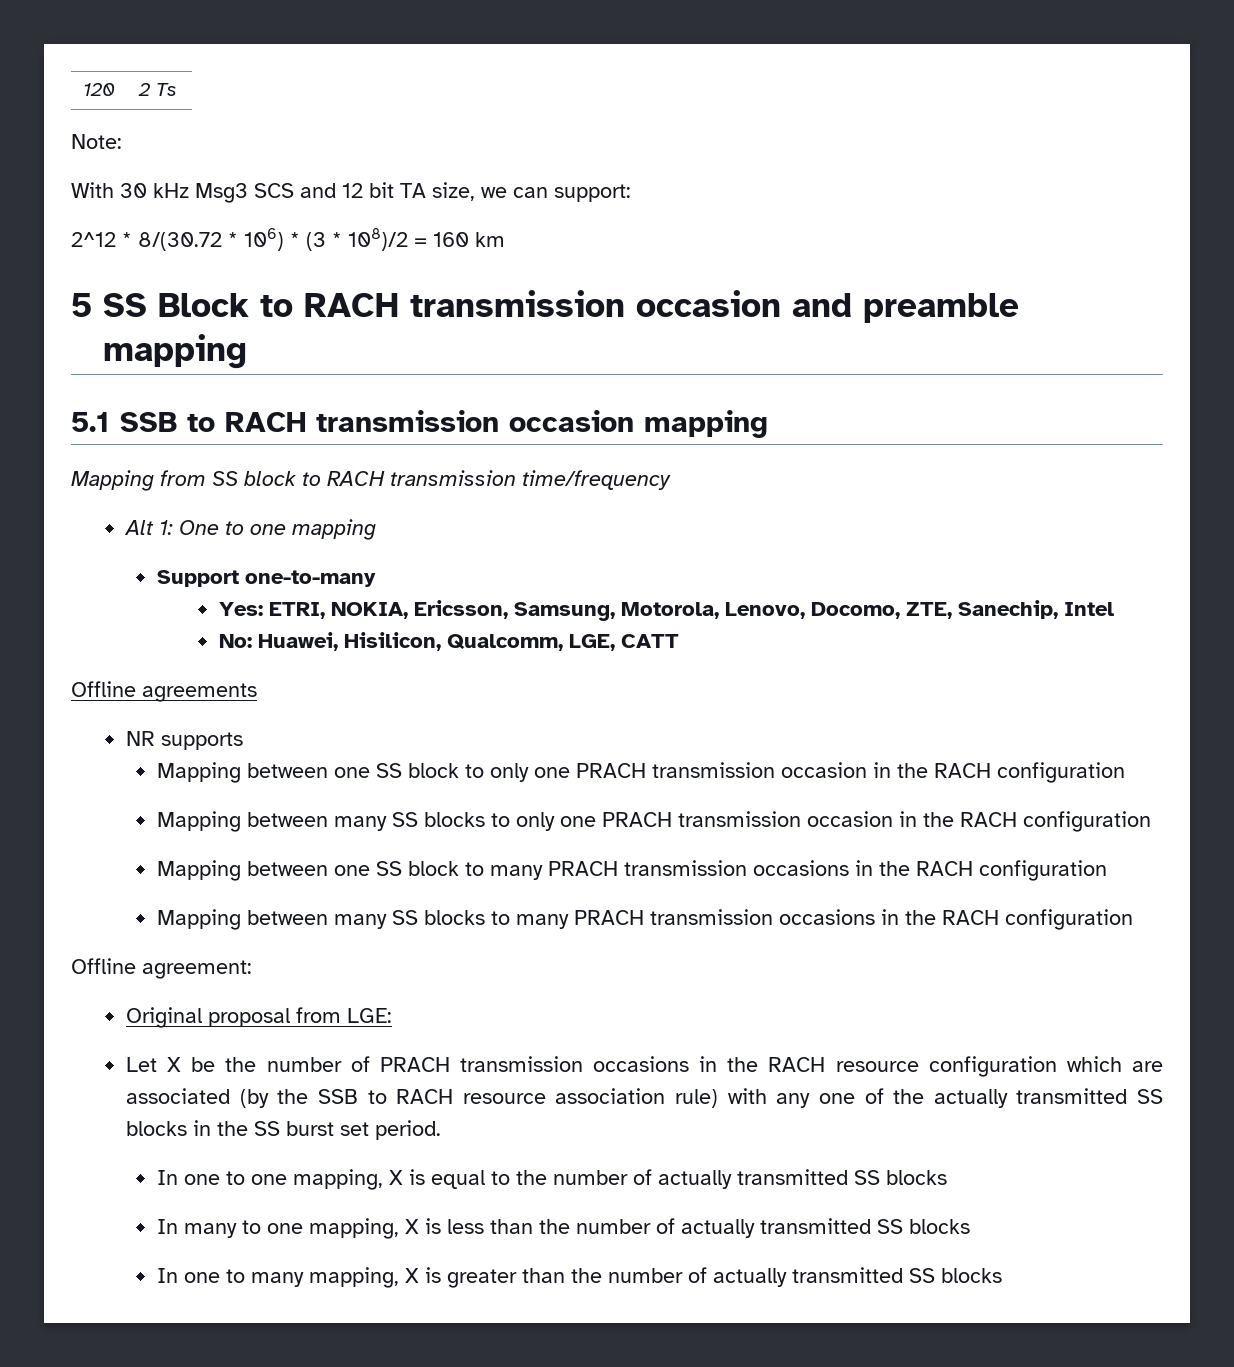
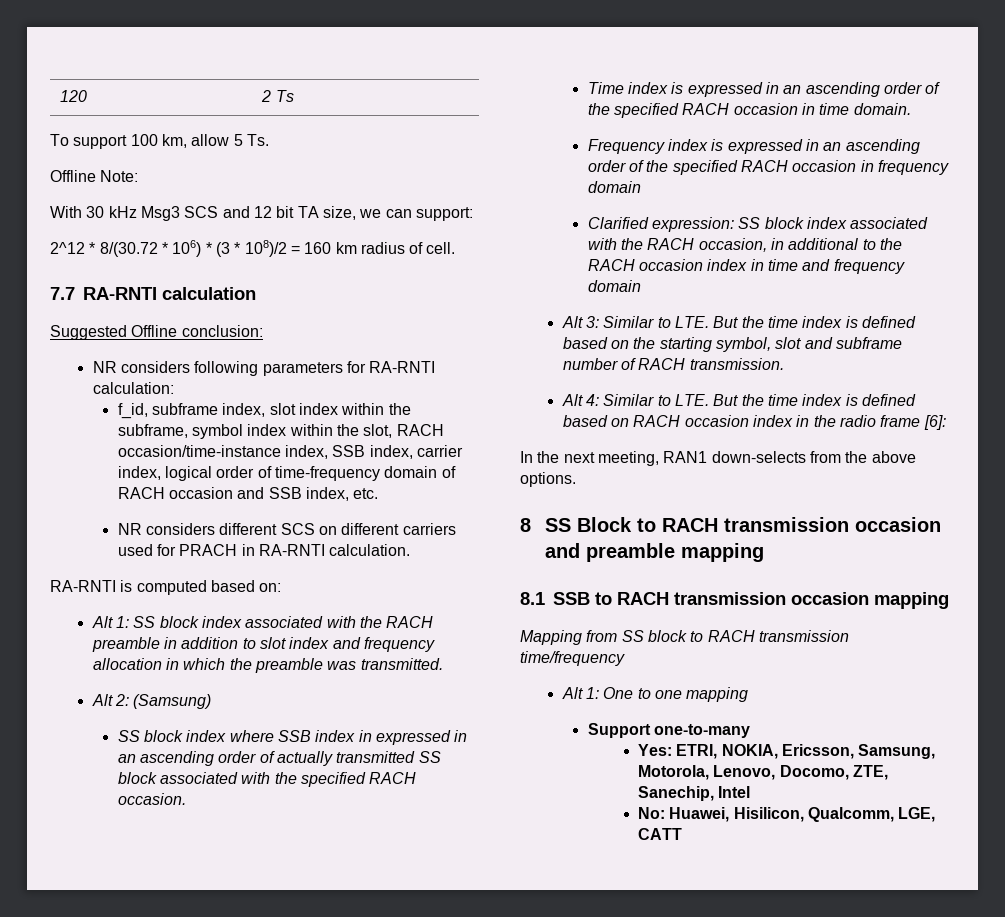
- Note:
+ To support 100 km, allow 5 Ts.
+ Offline Note:
- 2^12 * 8/(30.72 * 106) * (3 * 108)/2 = 160 km
- 5 SS Block to RACH transmission occasion and preamble mapping
+ 2^12 * 8/(30.72 * 106) * (3 * 108)/2 = 160 km radius of cell.
+ 7.7 RA-RNTI calculation
+ Suggested Offline conclusion:
+ NR considers following parameters for RA-RNTI calculation:
+ f_id, subframe index, slot index within the subframe, symbol index within the slot, RACH occasion/time-instance index, SSB index, carrier index, logical order of time-frequency domain of RACH occasion and SSB index, etc.
+ NR considers different SCS on different carriers used for PRACH in RA-RNTI calculation.
+ RA-RNTI is computed based on:
+ Alt 1: SS block index associated with the RACH preamble in addition to slot index and frequency allocation in which the preamble was transmitted.
+ Alt 2: (Samsung)
+ SS block index where SSB index in expressed in an ascending order of actually transmitted SS block associated with the specified RACH occasion.
+ Time index is expressed in an ascending order of the specified RACH occasion in time domain.
+ Frequency index is expressed in an ascending order of the specified RACH occasion in frequency domain
+ Clarified expression: SS block index associated with the RACH occasion, in additional to the RACH occasion index in time and frequency domain
+ Alt 3: Similar to LTE. But the time index is defined based on the starting symbol, slot and subframe number of RACH transmission.
+ Alt 4: Similar to LTE. But the time index is defined based on RACH occasion index in the radio frame [6]:
+ In the next meeting, RAN1 down-selects from the above options.
+ 8 SS Block to RACH transmission occasion and preamble mapping
- 5.1 SSB to RACH transmission occasion mapping
+ 8.1 SSB to RACH transmission occasion mapping
- Offline agreements
- NR supports
- Mapping between one SS block to only one PRACH transmission occasion in the RACH configuration
- Mapping between many SS blocks to only one PRACH transmission occasion in the RACH configuration
- Mapping between one SS block to many PRACH transmission occasions in the RACH configuration
- Mapping between many SS blocks to many PRACH transmission occasions in the RACH configuration
- Offline agreement:
- Original proposal from LGE:
- Let X be the number of PRACH transmission occasions in the RACH resource configuration which are associated (by the SSB to RACH resource association rule) with any one of the actually transmitted SS blocks in the SS burst set period.
- In one to one mapping, X is equal to the number of actually transmitted SS blocks
- In many to one mapping, X is less than the number of actually transmitted SS blocks
- In one to many mapping, X is greater than the number of actually transmitted SS blocks

